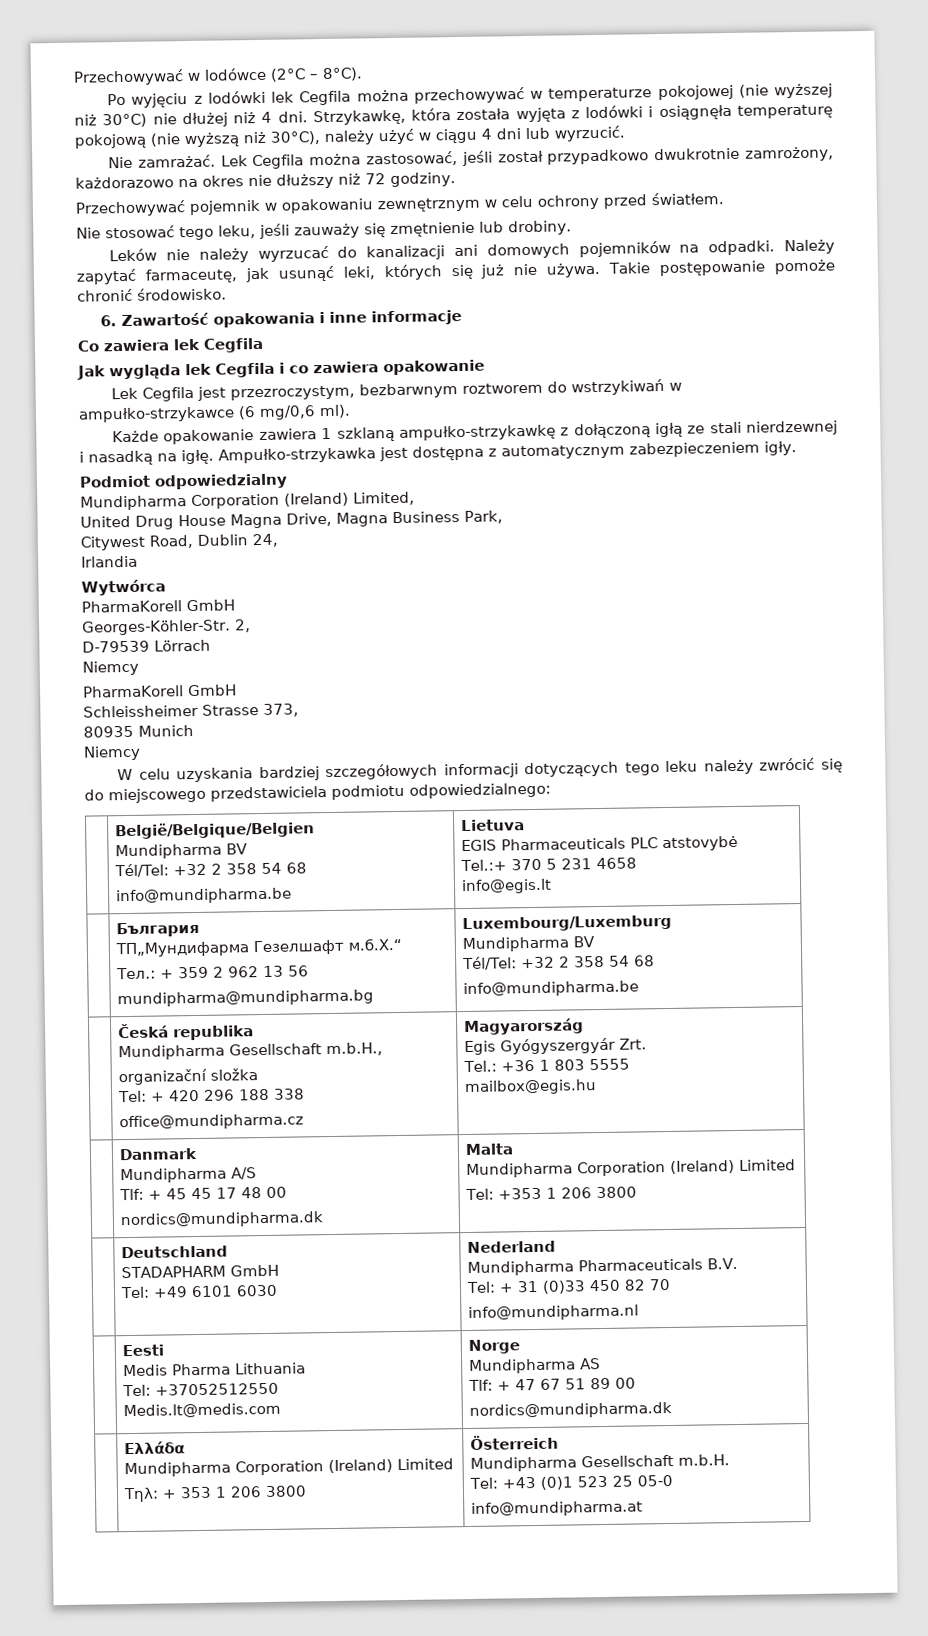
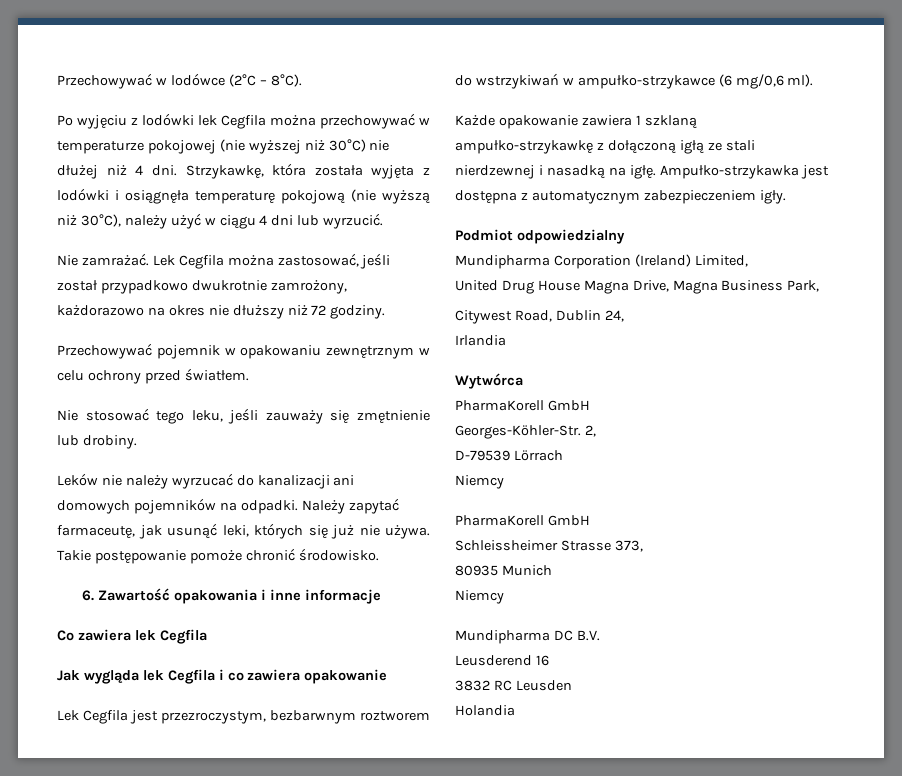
- W celu uzyskania bardziej szczegółowych informacji dotyczących tego leku należy zwrócić się do miejscowego przedstawiciela podmiotu odpowiedzialnego:
- | België/Belgique/Belgien
- Mundipharma BV
- Tél/Tel: +32 2 358 54 68
- info@mundipharma.be | Lietuva
- EGIS Pharmaceuticals PLC atstovybė
- Tel.:+ 370 5 231 4658
- info@egis.lt
- | България
- ТП„Мундифарма Гезелшафт м.б.Х.“
- Teл.: + 359 2 962 13 56
- mundipharma@mundipharma.bg | Luxembourg/Luxemburg
- Mundipharma BV
- Tél/Tel: +32 2 358 54 68
- info@mundipharma.be
- | Česká republika
- Mundipharma Gesellschaft m.b.H.,
- organizační složka
- Tel: + 420 296 188 338
- office@mundipharma.cz | Magyarország
- Egis Gyógyszergyár Zrt.
- Tel.: +36 1 803 5555
- mailbox@egis.hu
- | Danmark
- Mundipharma A/S
- Tlf: + 45 45 17 48 00
- nordics@mundipharma.dk | Malta
- Mundipharma Corporation (Ireland) Limited
- Tel: +353 1 206 3800
- | Deutschland
- STADAPHARM GmbH
- Tel: +49 6101 6030 | Nederland
- Mundipharma Pharmaceuticals B.V.
- Tel: + 31 (0)33 450 82 70
- info@mundipharma.nl
- | Eesti
- Medis Pharma Lithuania
- Tel: +37052512550
- Medis.lt@medis.com | Norge
- Mundipharma AS
- Tlf: + 47 67 51 89 00
- nordics@mundipharma.dk
- | Ελλάδα
- Mundipharma Corporation (Ireland) Limited
- Τηλ: + 353 1 206 3800 | Österreich
- Mundipharma Gesellschaft m.b.H.
- Tel: +43 (0)1 523 25 05-0
- info@mundipharma.at
+ Mundipharma DC B.V.
+ Leusderend 16
+ 3832 RC Leusden
+ Holandia

